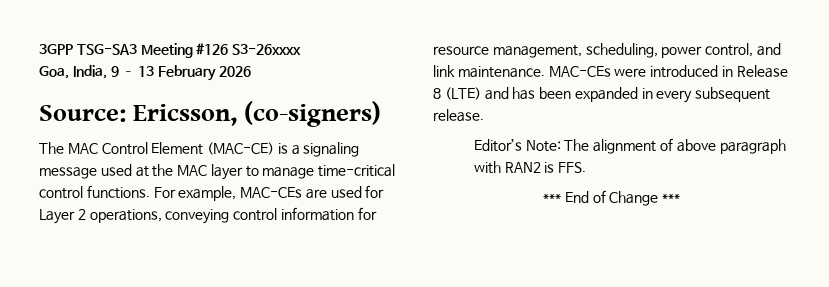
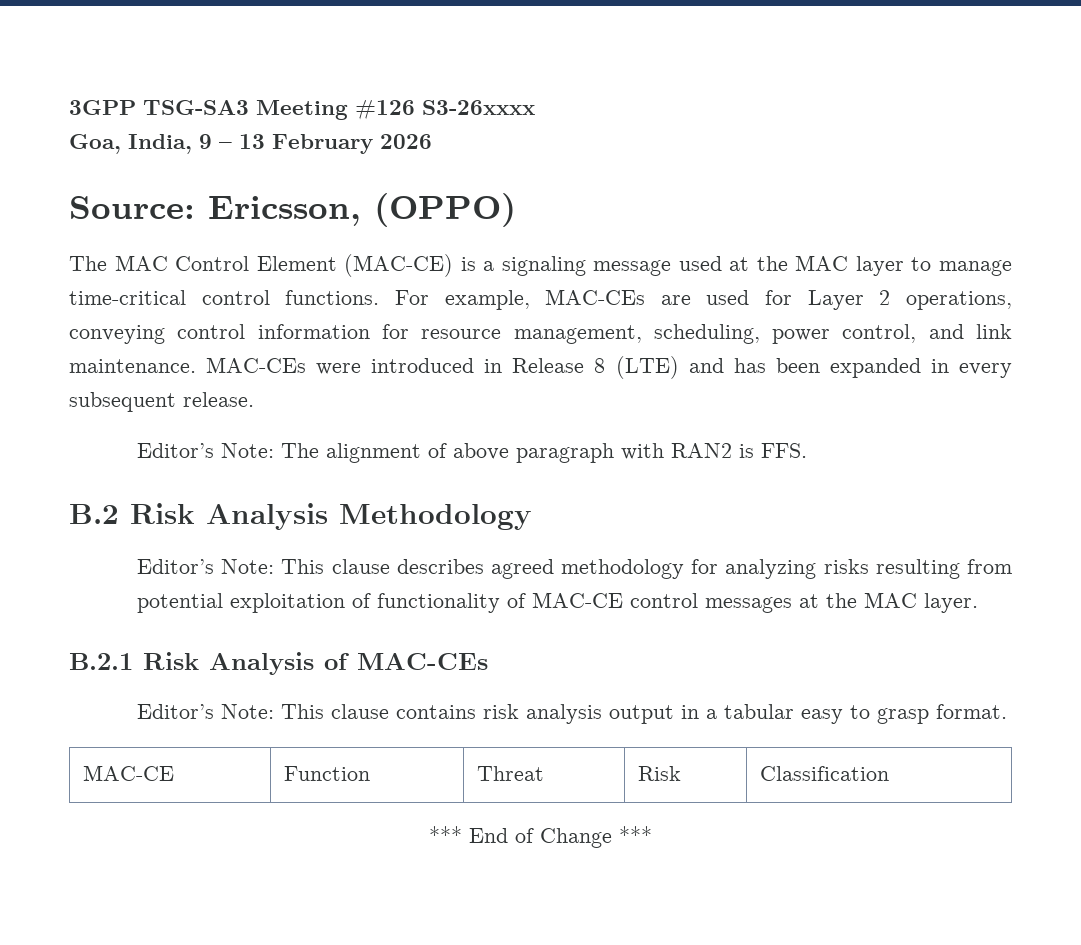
- Source: Ericsson, (co-signers)
+ Source: Ericsson, (OPPO)
+ B.2 Risk Analysis Methodology
+ Editor’s Note: This clause describes agreed methodology for analyzing risks resulting from potential exploitation of functionality of MAC-CE control messages at the MAC layer.
+ B.2.1 Risk Analysis of MAC-CEs
+ Editor’s Note: This clause contains risk analysis output in a tabular easy to grasp format.
+ MAC-CE | Function | Threat | Risk | Classification

